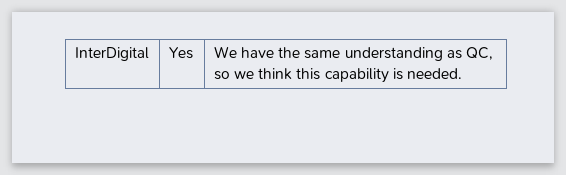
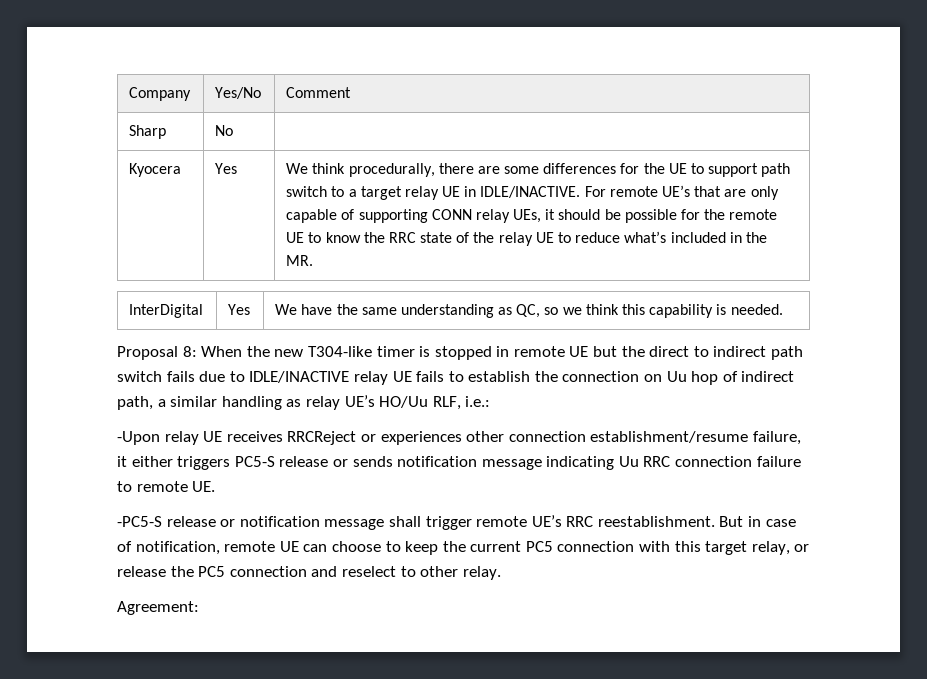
+ Company | Yes/No | Comment
+ Sharp | No |
+ Kyocera | Yes | We think procedurally, there are some differences for the UE to support path switch to a target relay UE in IDLE/INACTIVE. For remote UE’s that are only capable of supporting CONN relay UEs, it should be possible for the remote UE to know the RRC state of the relay UE to reduce what’s included in the MR.
+ Proposal 8: When the new T304-like timer is stopped in remote UE but the direct to indirect path switch fails due to IDLE/INACTIVE relay UE fails to establish the connection on Uu hop of indirect path, a similar handling as relay UE’s HO/Uu RLF, i.e.:
+ -Upon relay UE receives RRCReject or experiences other connection establishment/resume failure, it either triggers PC5-S release or sends notification message indicating Uu RRC connection failure to remote UE.
+ -PC5-S release or notification message shall trigger remote UE’s RRC reestablishment. But in case of notification, remote UE can choose to keep the current PC5 connection with this target relay, or release the PC5 connection and reselect to other relay.
+ Agreement:

